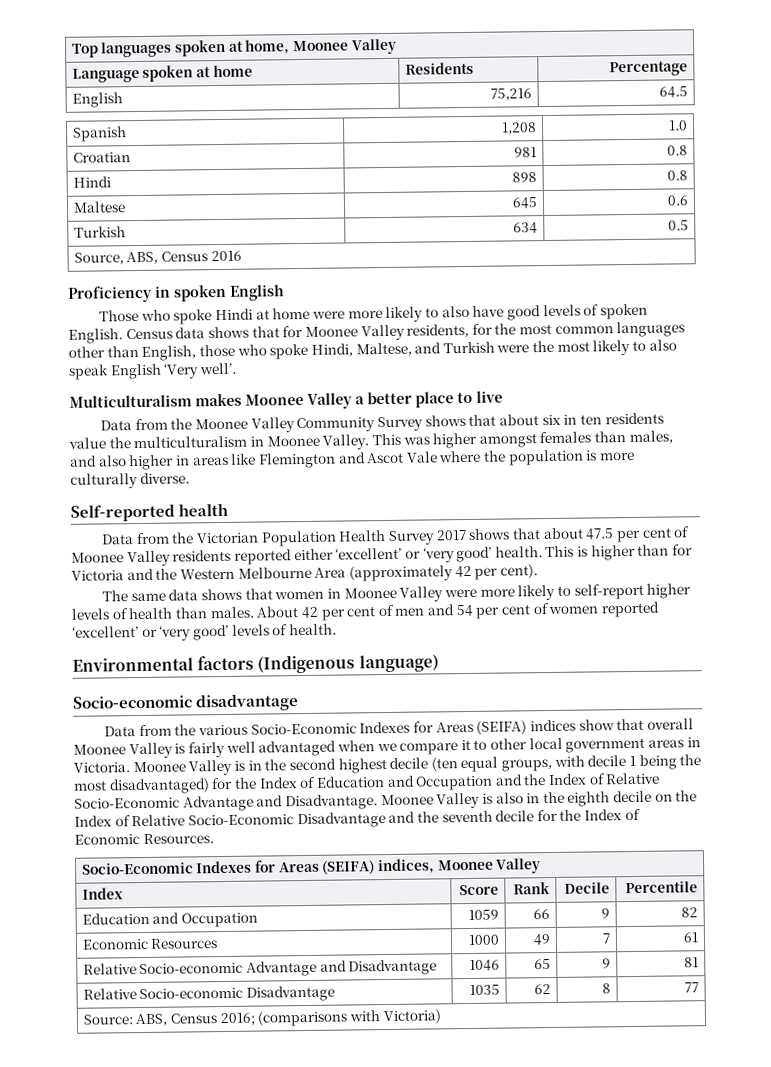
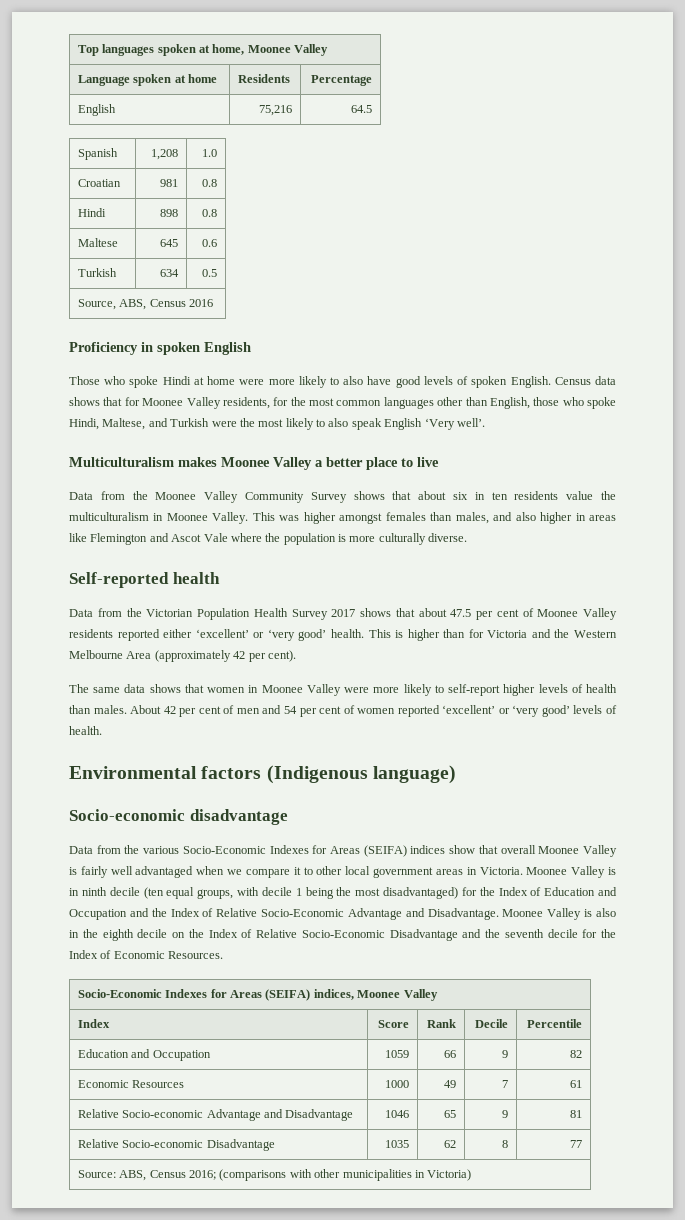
- Moonee Valley is in the second highest decile (ten equal groups, with decile 1 being the most disadvantaged) for the Index of Education and Occupation and the Index of Relative Socio-Economic Advantage and Disadvantage.
+ Moonee Valley is in ninth decile (ten equal groups, with decile 1 being the most disadvantaged) for the Index of Education and Occupation and the Index of Relative Socio-Economic Advantage and Disadvantage.
- Source: ABS, Census 2016; (comparisons with Victoria)
+ Source: ABS, Census 2016; (comparisons with other municipalities in Victoria)

